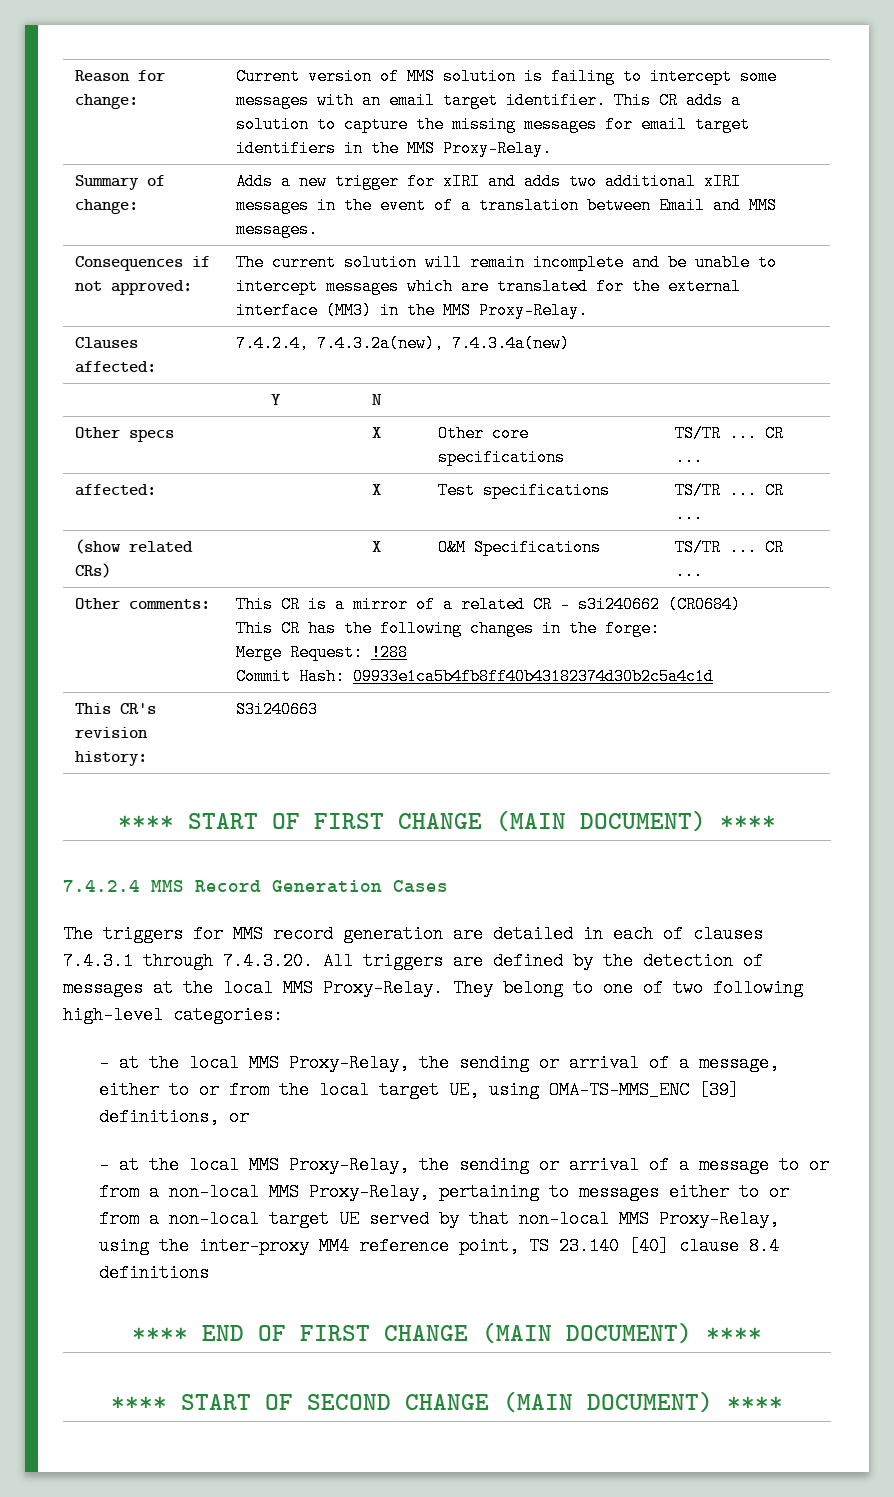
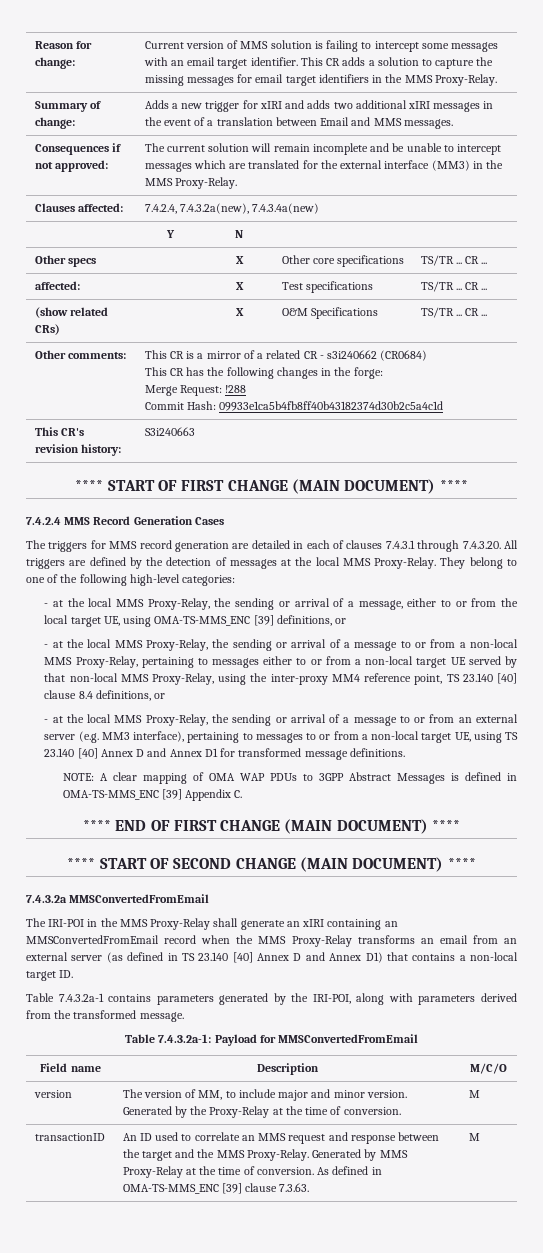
- They belong to one of two following high-level categories:
+ They belong to one of the following high-level categories:
- - at the local MMS Proxy-Relay, the sending or arrival of a message to or from a non-local MMS Proxy-Relay, pertaining to messages either to or from a non-local target UE served by that non-local MMS Proxy-Relay, using the inter-proxy MM4 reference point, TS 23.140 [40] clause 8.4 definitions
+ - at the local MMS Proxy-Relay, the sending or arrival of a message to or from a non-local MMS Proxy-Relay, pertaining to messages either to or from a non-local target UE served by that non-local MMS Proxy-Relay, using the inter-proxy MM4 reference point, TS 23.140 [40] clause 8.4 definitions, or
+ - at the local MMS Proxy-Relay, the sending or arrival of a message to or from an external server (e.g. MM3 interface), pertaining to messages to or from a non-local target UE, using TS 23.140 [40] Annex D and Annex D1 for transformed message definitions.
+ NOTE: A clear mapping of OMA WAP PDUs to 3GPP Abstract Messages is defined in OMA-TS-MMS_ENC [39] Appendix C.
+ 7.4.3.2a MMSConvertedFromEmail
+ The IRI-POI in the MMS Proxy-Relay shall generate an xIRI containing an MMSConvertedFromEmail record when the MMS Proxy-Relay transforms an email from an external server (as defined in TS 23.140 [40] Annex D and Annex D1) that contains a non-local target ID.
+ Table 7.4.3.2a-1 contains parameters generated by the IRI-POI, along with parameters derived from the transformed message.
+ Table 7.4.3.2a-1: Payload for MMSConvertedFromEmail
+ Field name | Description | M/C/O
+ version | The version of MM, to include major and minor version. Generated by the Proxy-Relay at the time of conversion. | M
+ transactionID | An ID used to correlate an MMS request and response between the target and the MMS Proxy-Relay. Generated by MMS Proxy-Relay at the time of conversion. As defined in OMA-TS-MMS_ENC [39] clause 7.3.63. | M

